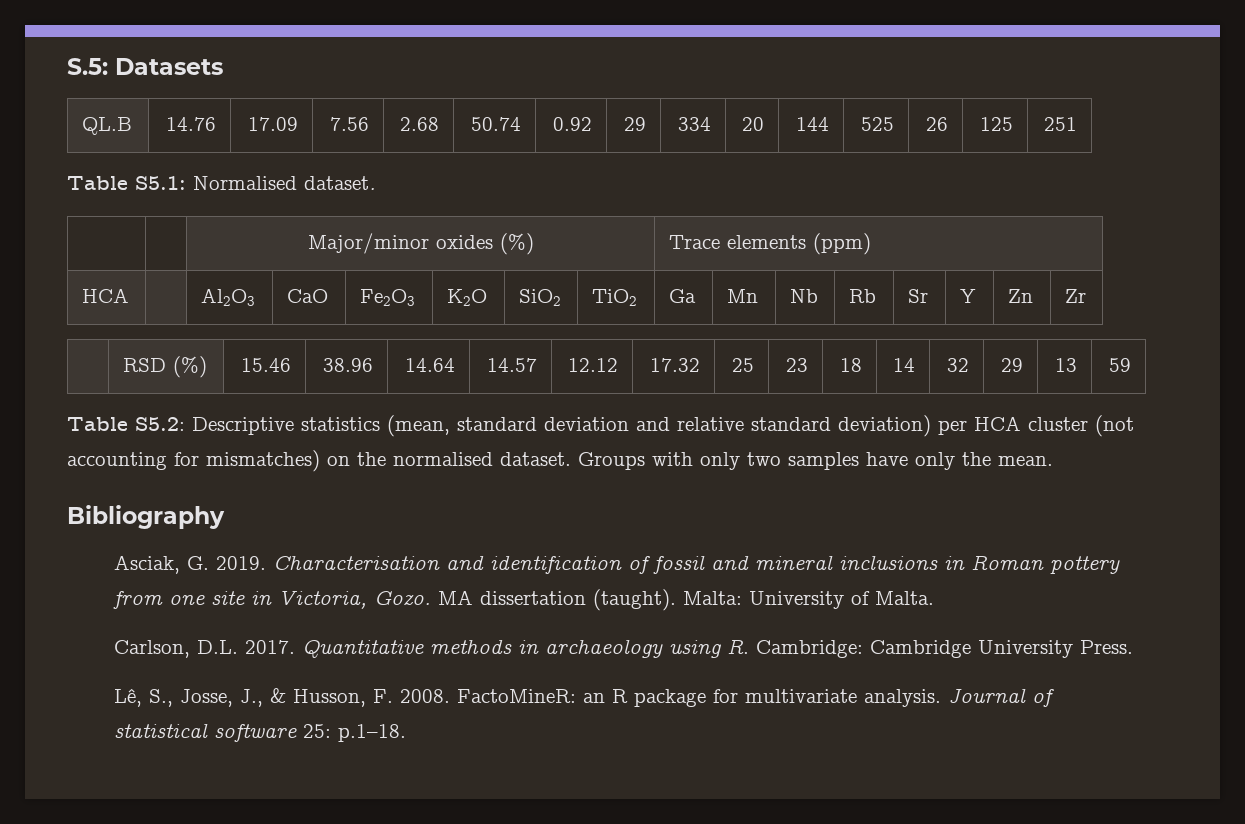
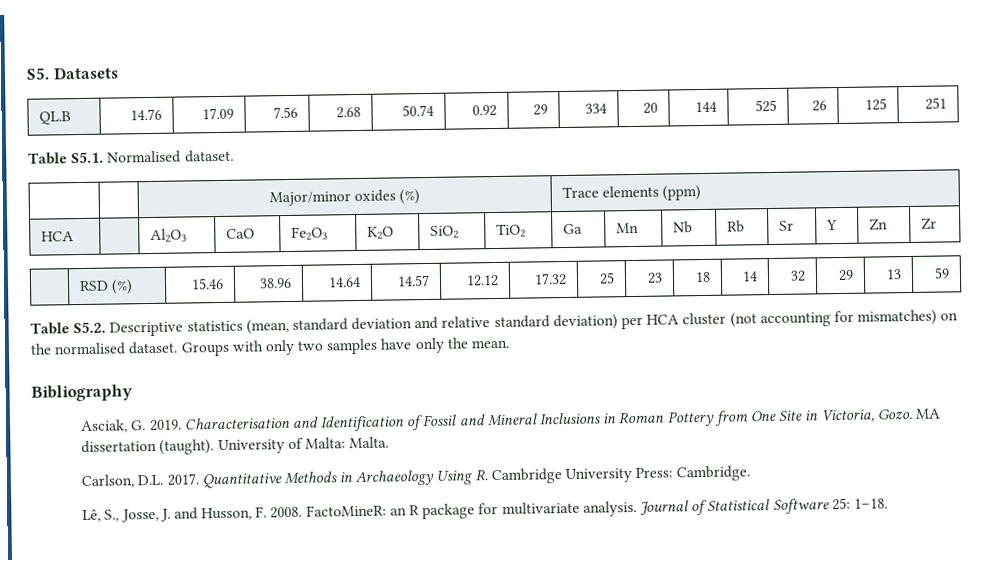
- S.5: Datasets
+ S5. Datasets
- Table S5.1: Normalised dataset.
+ Table S5.1. Normalised dataset.
- Table S5.2: Descriptive statistics (mean, standard deviation and relative standard deviation) per HCA cluster (not accounting for mismatches) on the normalised dataset.
+ Table S5.2. Descriptive statistics (mean, standard deviation and relative standard deviation) per HCA cluster (not accounting for mismatches) on the normalised dataset.
- Characterisation and identification of fossil and mineral inclusions in Roman pottery from one site in Victoria, Gozo.
+ Characterisation and Identification of Fossil and Mineral Inclusions in Roman Pottery from One Site in Victoria, Gozo.
- Malta: University of Malta.
+ University of Malta: Malta.
- Quantitative methods in archaeology using R. Cambridge: Cambridge University Press.
+ Quantitative Methods in Archaeology Using R. Cambridge University Press: Cambridge.
- Lê, S., Josse, J., & Husson, F. 2008.
+ Lê, S., Josse, J. and Husson, F. 2008.
- Journal of statistical software 25: p.1–18.
+ Journal of Statistical Software 25: 1–18.

